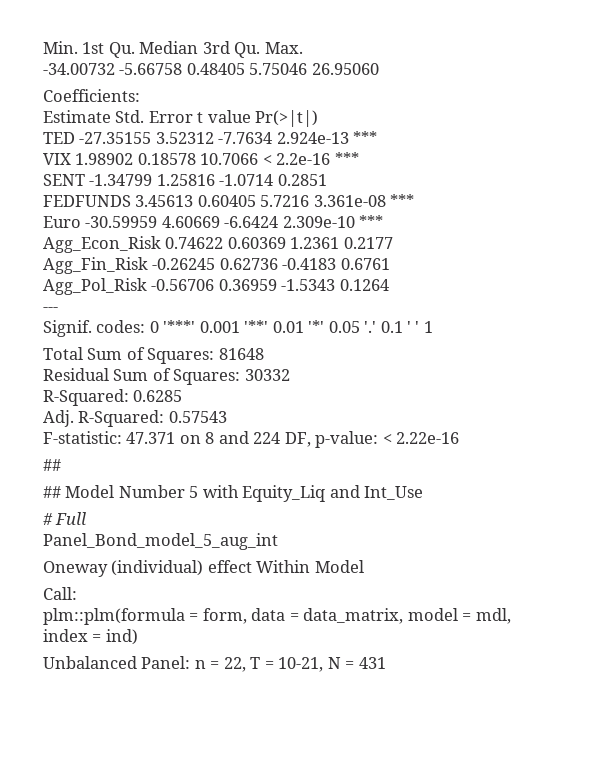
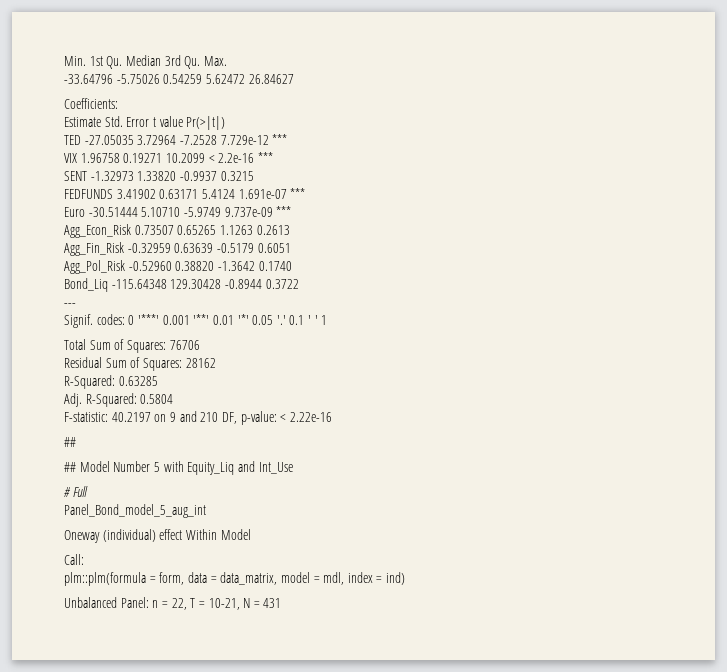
- -34.00732 -5.66758 0.48405 5.75046 26.95060
+ -33.64796 -5.75026 0.54259 5.62472 26.84627
- TED -27.35155 3.52312 -7.7634 2.924e-13 ***
+ TED -27.05035 3.72964 -7.2528 7.729e-12 ***
- VIX 1.98902 0.18578 10.7066 < 2.2e-16 ***
+ VIX 1.96758 0.19271 10.2099 < 2.2e-16 ***
- SENT -1.34799 1.25816 -1.0714 0.2851
- FEDFUNDS 3.45613 0.60405 5.7216 3.361e-08 ***
- Euro -30.59959 4.60669 -6.6424 2.309e-10 ***
- Agg_Econ_Risk 0.74622 0.60369 1.2361 0.2177
- Agg_Fin_Risk -0.26245 0.62736 -0.4183 0.6761
- Agg_Pol_Risk -0.56706 0.36959 -1.5343 0.1264
+ SENT -1.32973 1.33820 -0.9937 0.3215
+ FEDFUNDS 3.41902 0.63171 5.4124 1.691e-07 ***
+ Euro -30.51444 5.10710 -5.9749 9.737e-09 ***
+ Agg_Econ_Risk 0.73507 0.65265 1.1263 0.2613
+ Agg_Fin_Risk -0.32959 0.63639 -0.5179 0.6051
+ Agg_Pol_Risk -0.52960 0.38820 -1.3642 0.1740
+ Bond_Liq -115.64348 129.30428 -0.8944 0.3722
- Total Sum of Squares: 81648
+ Total Sum of Squares: 76706
- Residual Sum of Squares: 30332
- R-Squared: 0.6285
+ Residual Sum of Squares: 28162
+ R-Squared: 0.63285
- Adj. R-Squared: 0.57543
+ Adj. R-Squared: 0.5804
- F-statistic: 47.371 on 8 and 224 DF, p-value: < 2.22e-16
+ F-statistic: 40.2197 on 9 and 210 DF, p-value: < 2.22e-16

